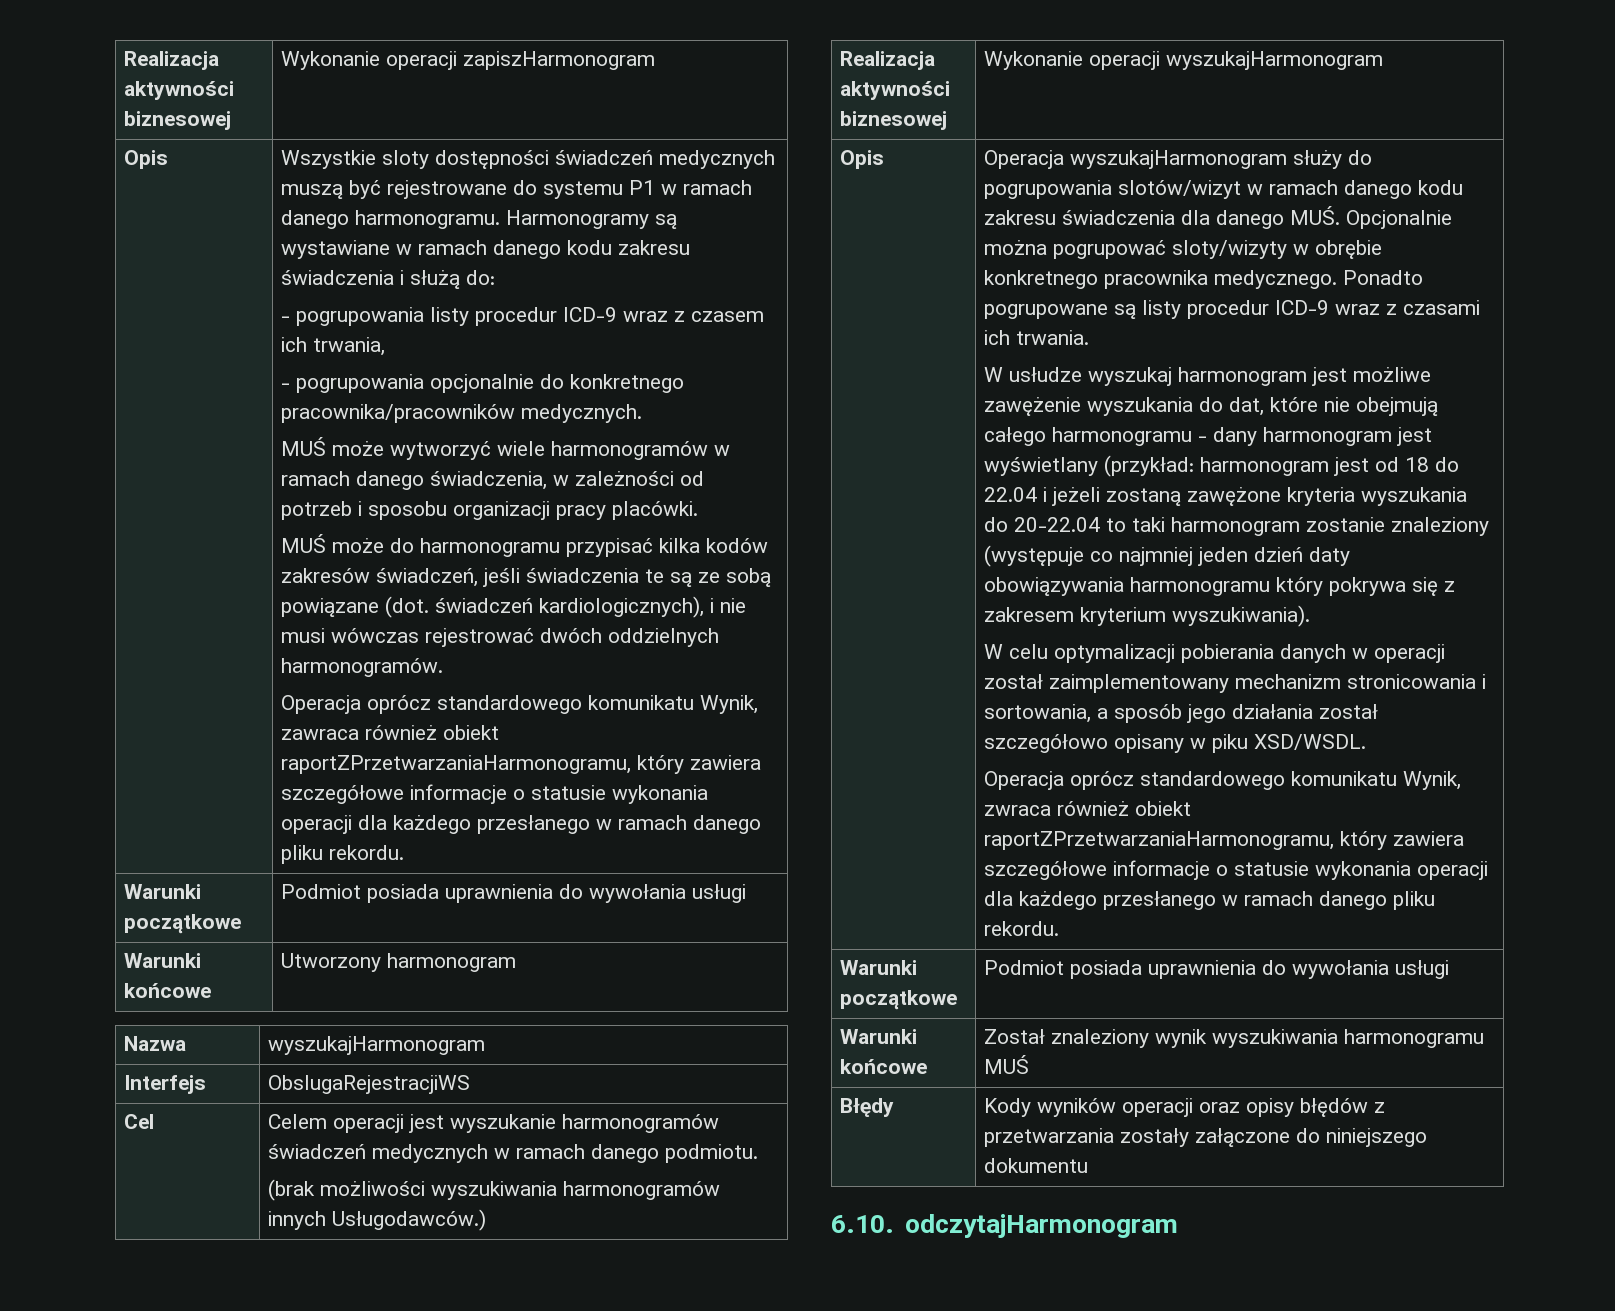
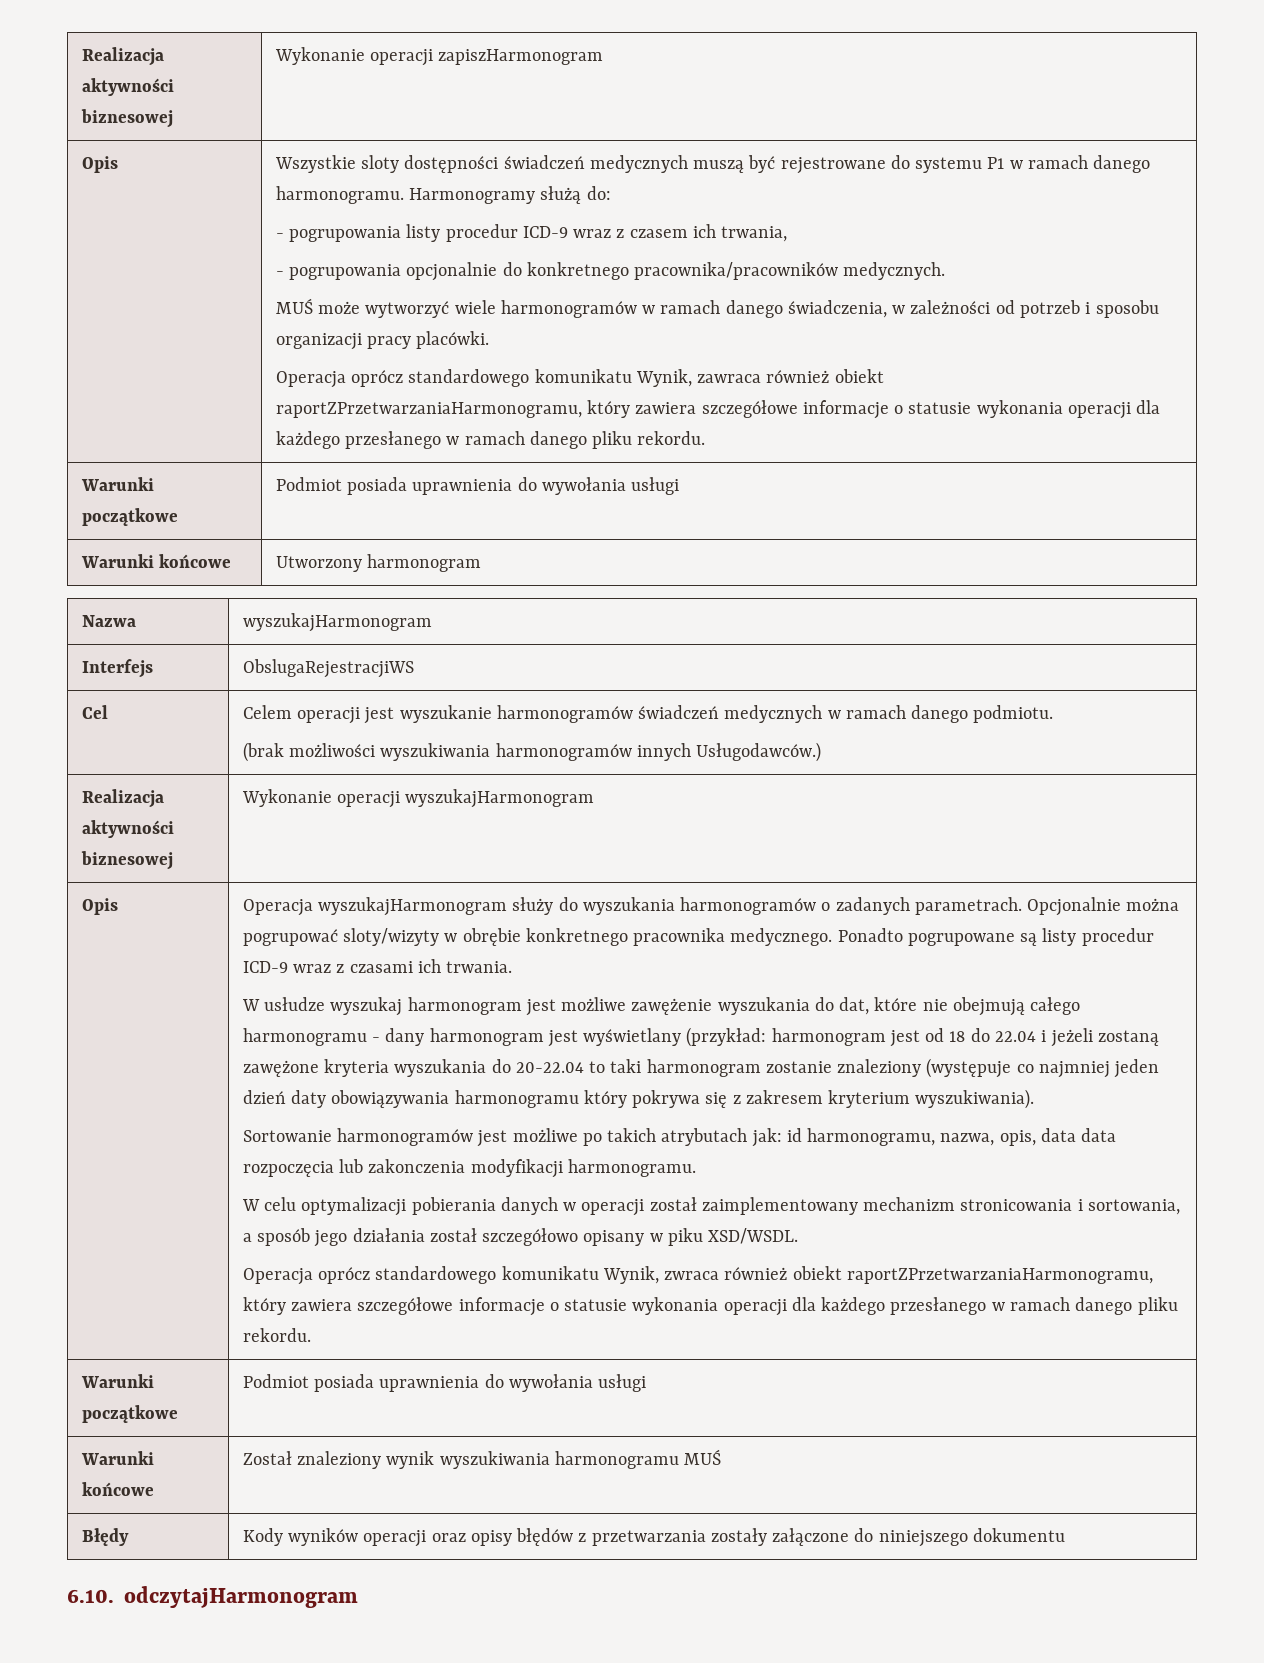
- Harmonogramy są wystawiane w ramach danego kodu zakresu świadczenia i służą do:
+ Harmonogramy służą do:
- MUŚ może do harmonogramu przypisać kilka kodów zakresów świadczeń, jeśli świadczenia te są ze sobą powiązane (dot. świadczeń kardiologicznych), i nie musi wówczas rejestrować dwóch oddzielnych harmonogramów.
- Operacja wyszukajHarmonogram służy do pogrupowania slotów/wizyt w ramach danego kodu zakresu świadczenia dla danego MUŚ. Opcjonalnie można pogrupować sloty/wizyty w obrębie konkretnego pracownika medycznego.
+ Operacja wyszukajHarmonogram służy do wyszukania harmonogramów o zadanych parametrach. Opcjonalnie można pogrupować sloty/wizyty w obrębie konkretnego pracownika medycznego.
+ Sortowanie harmonogramów jest możliwe po takich atrybutach jak: id harmonogramu, nazwa, opis, data data rozpoczęcia lub zakonczenia modyfikacji harmonogramu.

